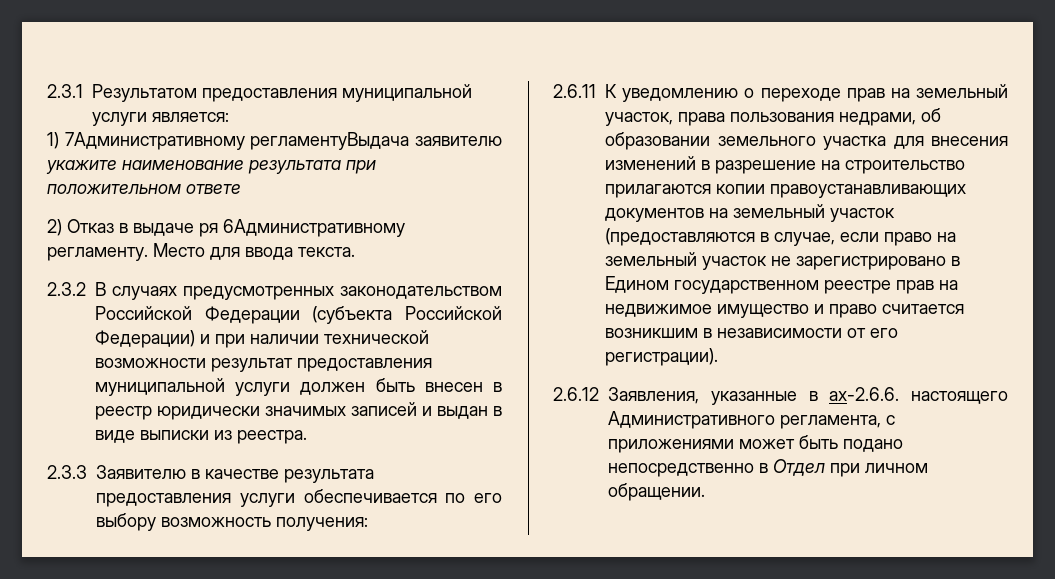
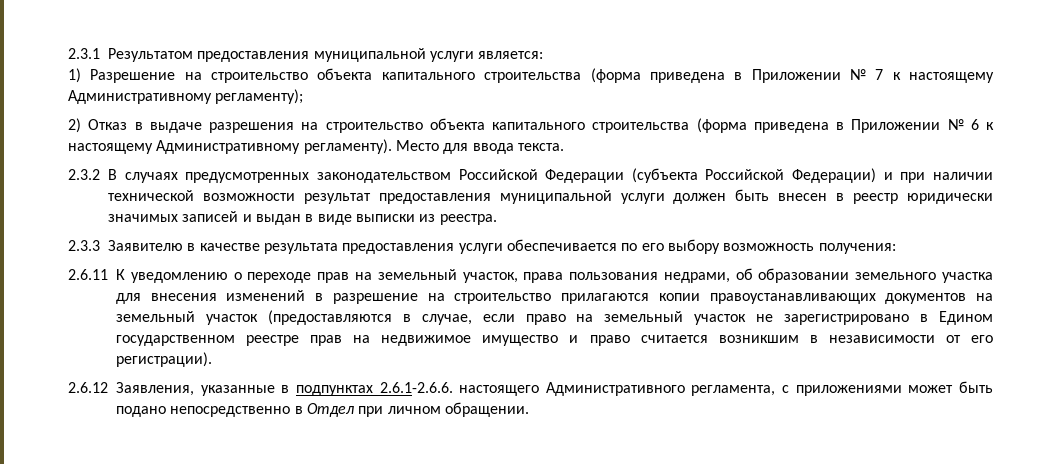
- 1) 7Административному регламентуВыдача заявителю укажите наименование результата при положительном ответе
- 2) Отказ в выдаче ря 6Административному регламенту.
+ 1) Разрешение на строительство объекта капитального строительства (форма приведена в Приложении № 7 к настоящему Административному регламенту);
+ 2) Отказ в выдаче разрешения на строительство объекта капитального строительства (форма приведена в Приложении № 6 к настоящему Административному регламенту).
- 2.6.12 Заявления, указанные в ах-2.6.6. настоящего Административного регламента, с приложениями может быть подано непосредственно в Отдел при личном обращении.
+ 2.6.12 Заявления, указанные в подпунктах 2.6.1-2.6.6. настоящего Административного регламента, с приложениями может быть подано непосредственно в Отдел при личном обращении.

